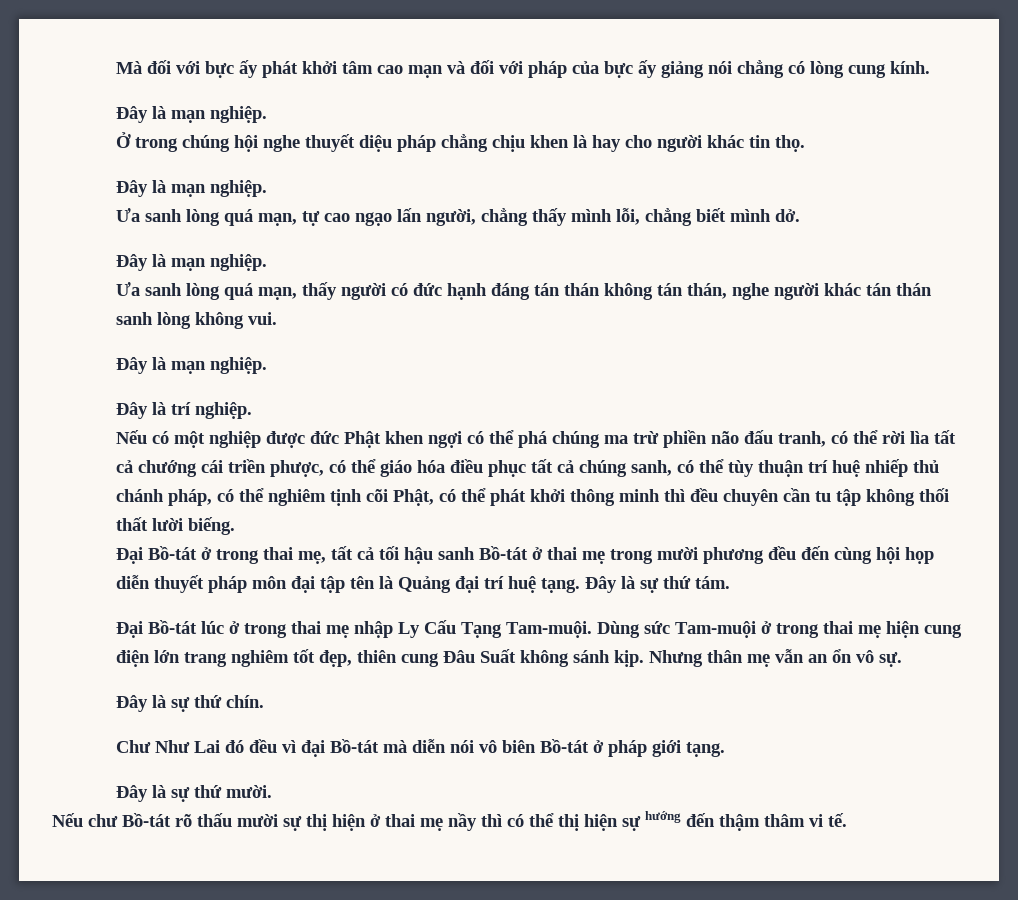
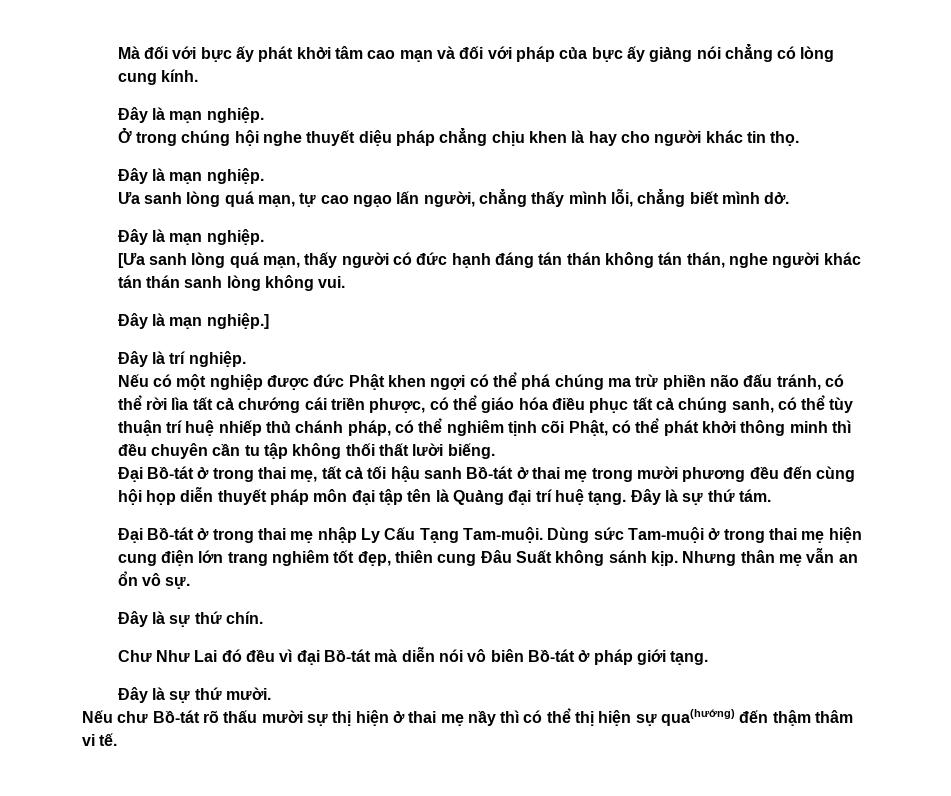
- Ưa sanh lòng quá mạn, thấy người có đức hạnh đáng tán thán không tán thán, nghe người khác tán thán sanh lòng không vui.
- Ðây là mạn nghiệp.
+ [Ưa sanh lòng quá mạn, thấy người có đức hạnh đáng tán thán không tán thán, nghe người khác tán thán sanh lòng không vui.
+ Ðây là mạn nghiệp.]
- Nếu có một nghiệp được đức Phật khen ngợi có thể phá chúng ma trừ phiền não đấu tranh, có thể rời lìa tất cả chướng cái triền phược, có thể giáo hóa điều phục tất cả chúng sanh, có thể tùy thuận trí huệ nhiếp thủ chánh pháp, có thể nghiêm tịnh cõi Phật, có thể phát khởi thông minh thì đều chuyên cần tu tập không thối thất lười biếng.
+ Nếu có một nghiệp được đức Phật khen ngợi có thể phá chúng ma trừ phiền não đấu tránh, có thể rời lìa tất cả chướng cái triền phược, có thể giáo hóa điều phục tất cả chúng sanh, có thể tùy thuận trí huệ nhiếp thủ chánh pháp, có thể nghiêm tịnh cõi Phật, có thể phát khởi thông minh thì đều chuyên cần tu tập không thối thất lười biếng.
- Ðại Bồ-tát lúc ở trong thai mẹ nhập Ly Cấu Tạng Tam-muội.
+ Ðại Bồ-tát ở trong thai mẹ nhập Ly Cấu Tạng Tam-muội.
- Nếu chư Bồ-tát rõ thấu mười sự thị hiện ở thai mẹ nầy thì có thể thị hiện sự hướng đến thậm thâm vi tế.
+ Nếu chư Bồ-tát rõ thấu mười sự thị hiện ở thai mẹ nầy thì có thể thị hiện sự qua(hướng) đến thậm thâm vi tế.

